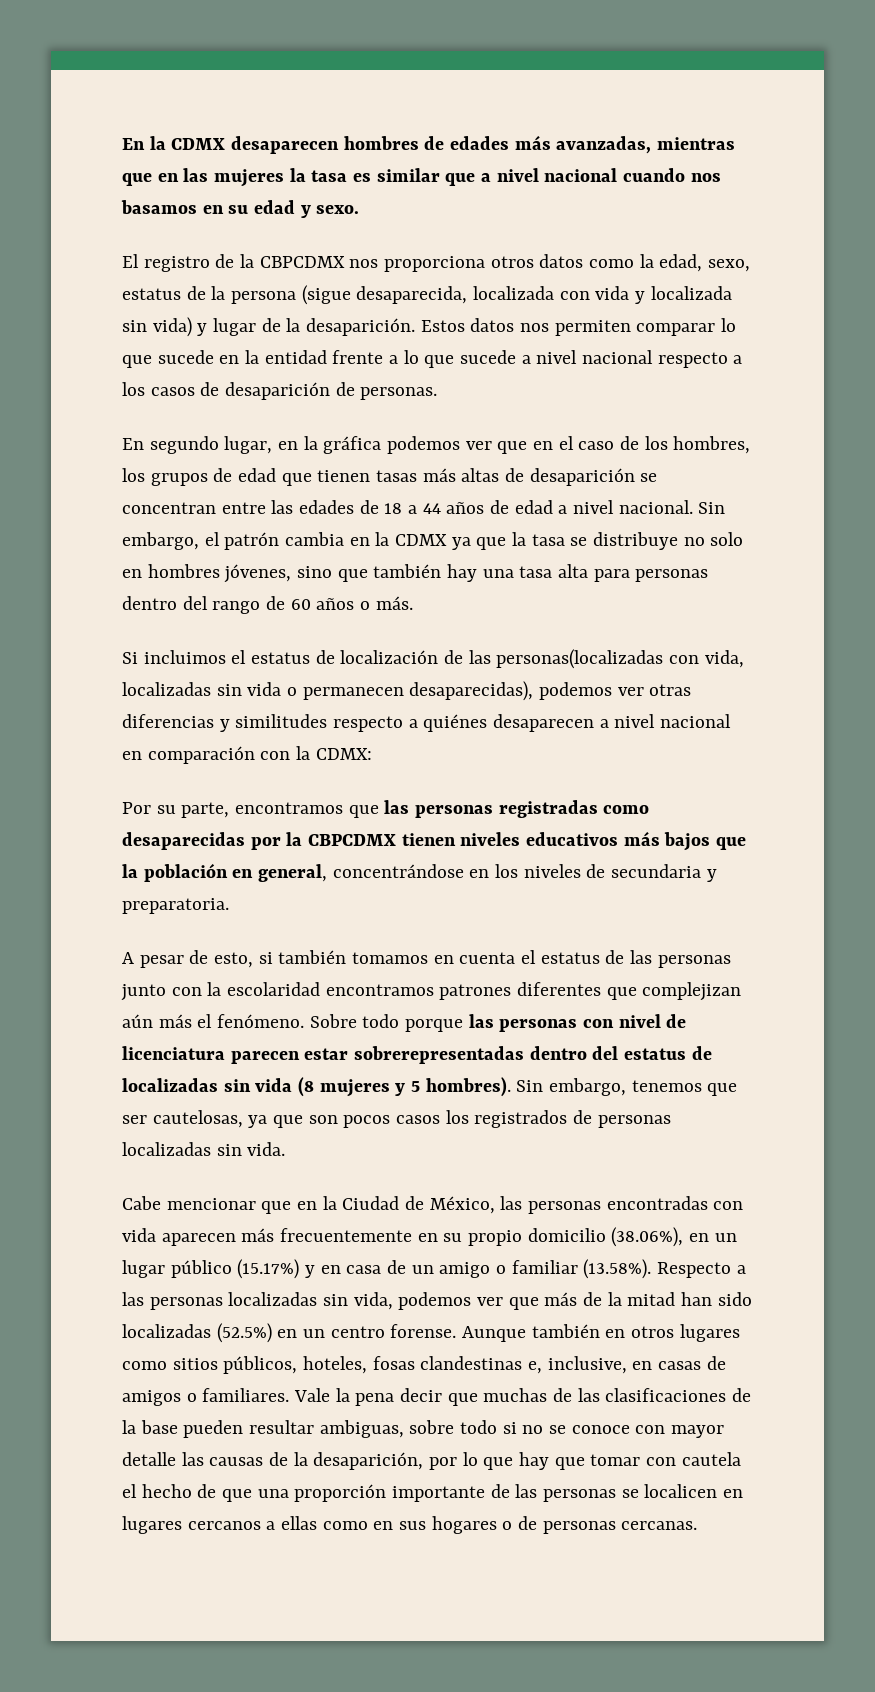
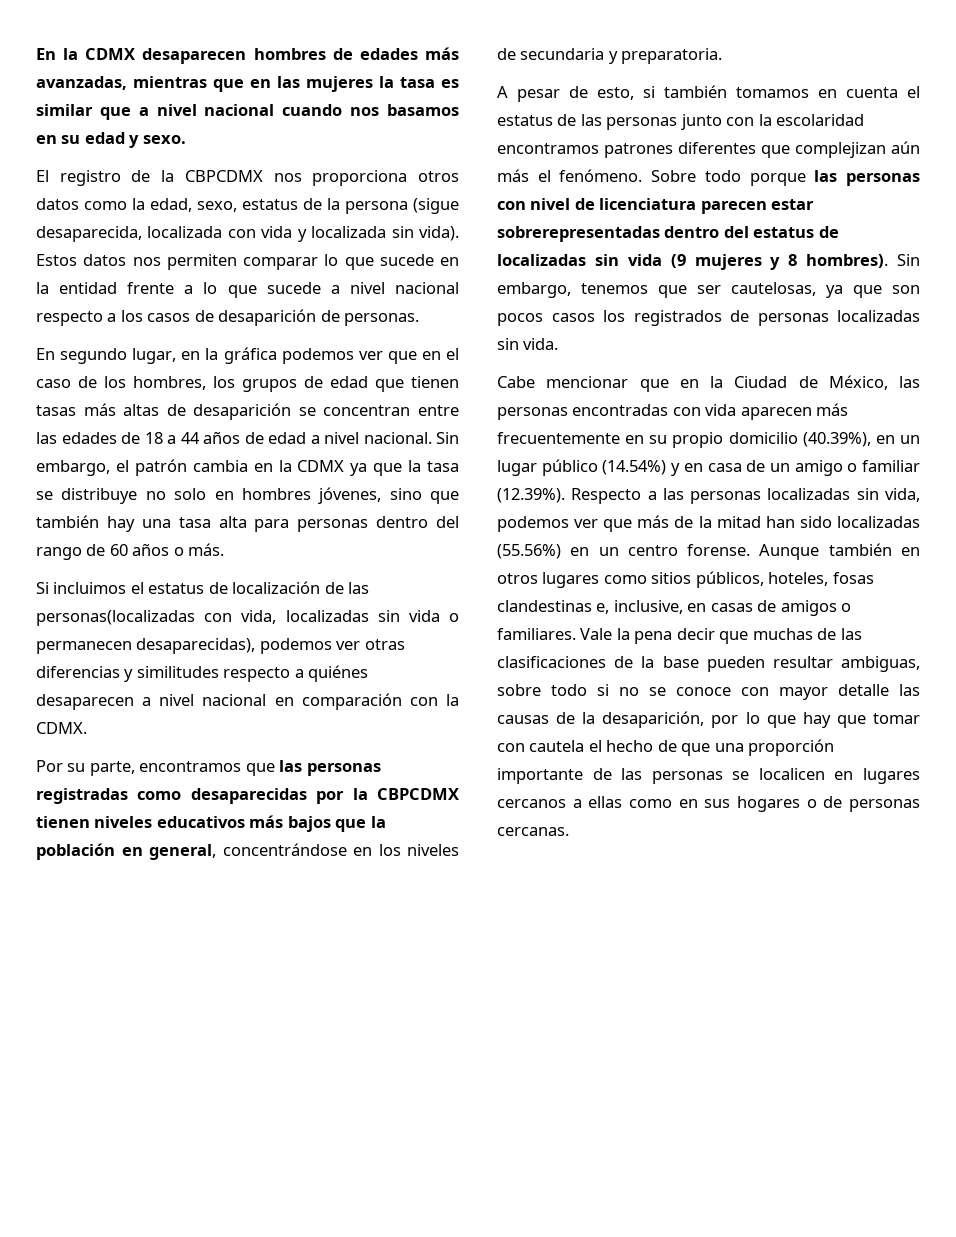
- El registro de la CBPCDMX nos proporciona otros datos como la edad, sexo, estatus de la persona (sigue desaparecida, localizada con vida y localizada sin vida) y lugar de la desaparición.
+ El registro de la CBPCDMX nos proporciona otros datos como la edad, sexo, estatus de la persona (sigue desaparecida, localizada con vida y localizada sin vida).
- Si incluimos el estatus de localización de las personas(localizadas con vida, localizadas sin vida o permanecen desaparecidas), podemos ver otras diferencias y similitudes respecto a quiénes desaparecen a nivel nacional en comparación con la CDMX:
+ Si incluimos el estatus de localización de las personas(localizadas con vida, localizadas sin vida o permanecen desaparecidas), podemos ver otras diferencias y similitudes respecto a quiénes desaparecen a nivel nacional en comparación con la CDMX.
- Sobre todo porque las personas con nivel de licenciatura parecen estar sobrerepresentadas dentro del estatus de localizadas sin vida (8 mujeres y 5 hombres).
+ Sobre todo porque las personas con nivel de licenciatura parecen estar sobrerepresentadas dentro del estatus de localizadas sin vida (9 mujeres y 8 hombres).
- Cabe mencionar que en la Ciudad de México, las personas encontradas con vida aparecen más frecuentemente en su propio domicilio (38.06%), en un lugar público (15.17%) y en casa de un amigo o familiar (13.58%). Respecto a las personas localizadas sin vida, podemos ver que más de la mitad han sido localizadas (52.5%) en un centro forense.
+ Cabe mencionar que en la Ciudad de México, las personas encontradas con vida aparecen más frecuentemente en su propio domicilio (40.39%), en un lugar público (14.54%) y en casa de un amigo o familiar (12.39%). Respecto a las personas localizadas sin vida, podemos ver que más de la mitad han sido localizadas (55.56%) en un centro forense.

